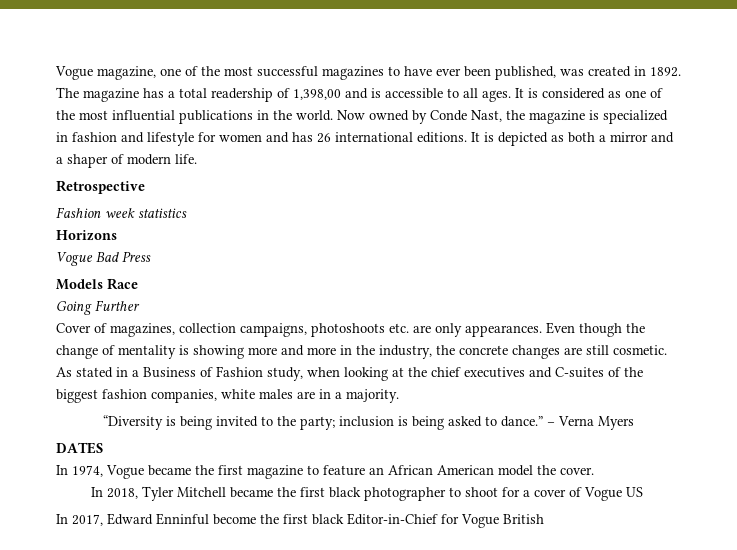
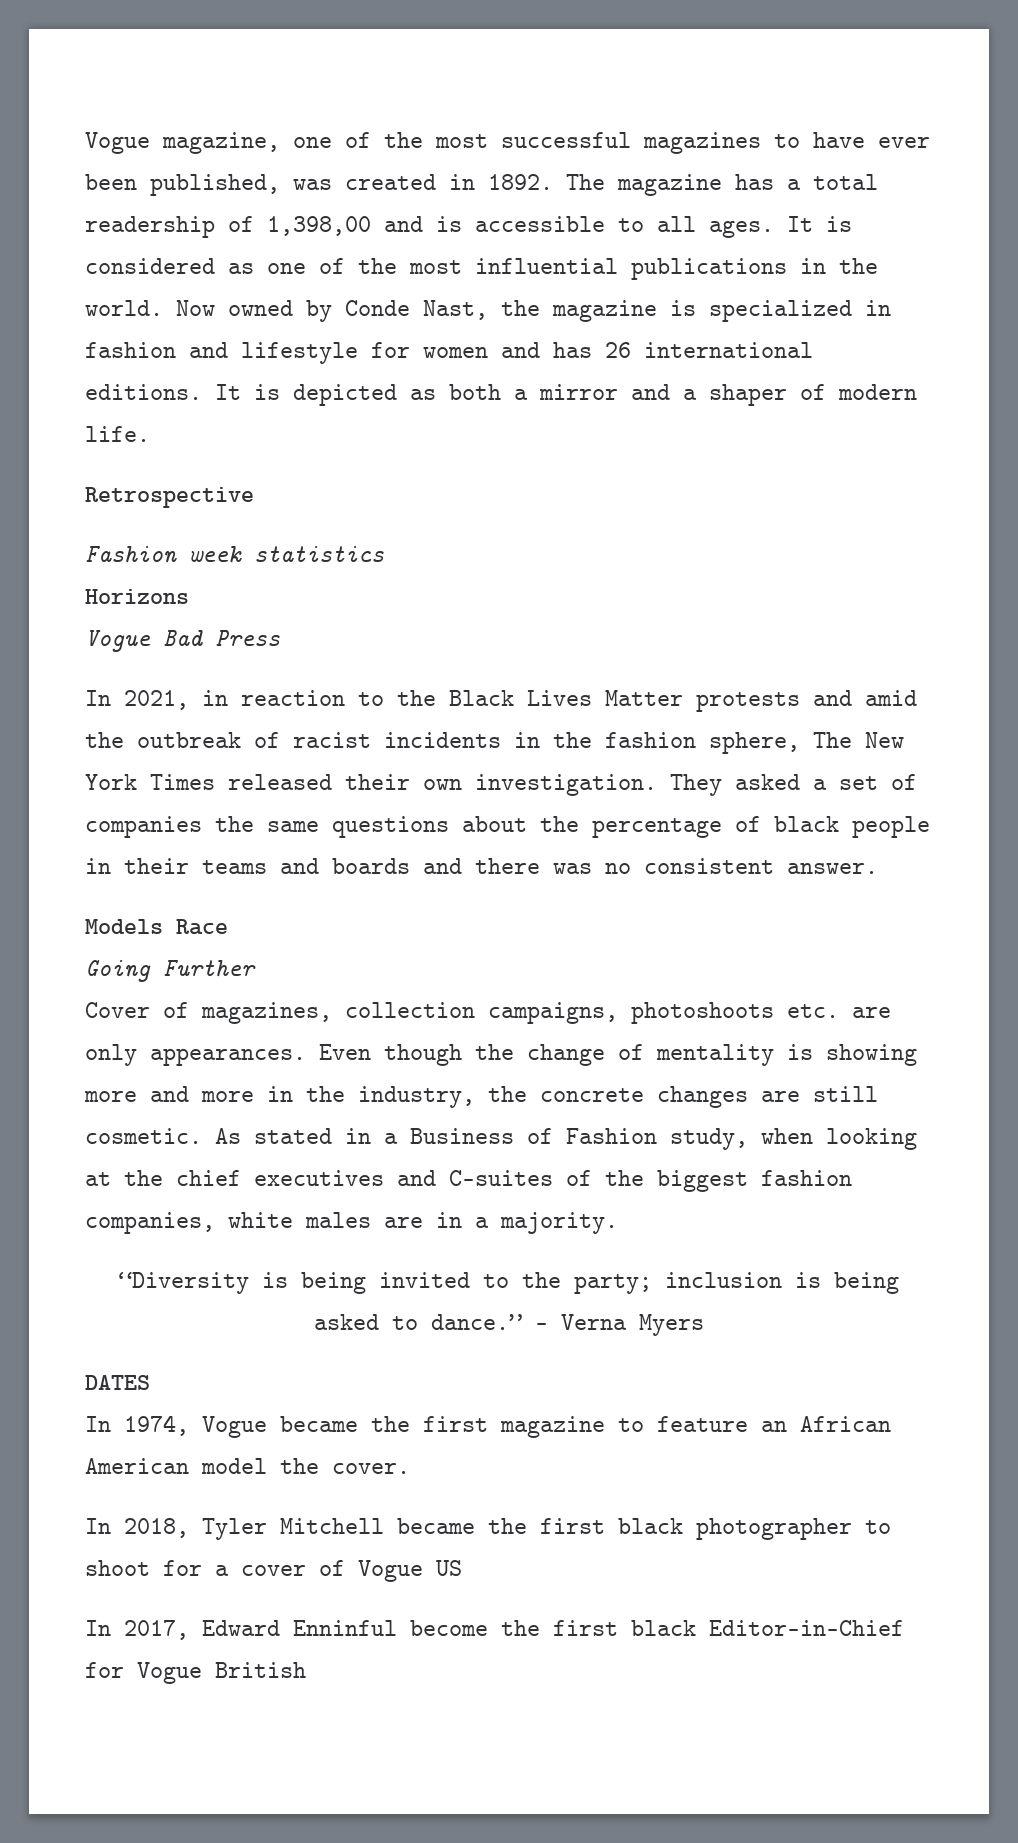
+ In 2021, in reaction to the Black Lives Matter protests and amid the outbreak of racist incidents in the fashion sphere, The New York Times released their own investigation. They asked a set of companies the same questions about the percentage of black people in their teams and boards and there was no consistent answer.

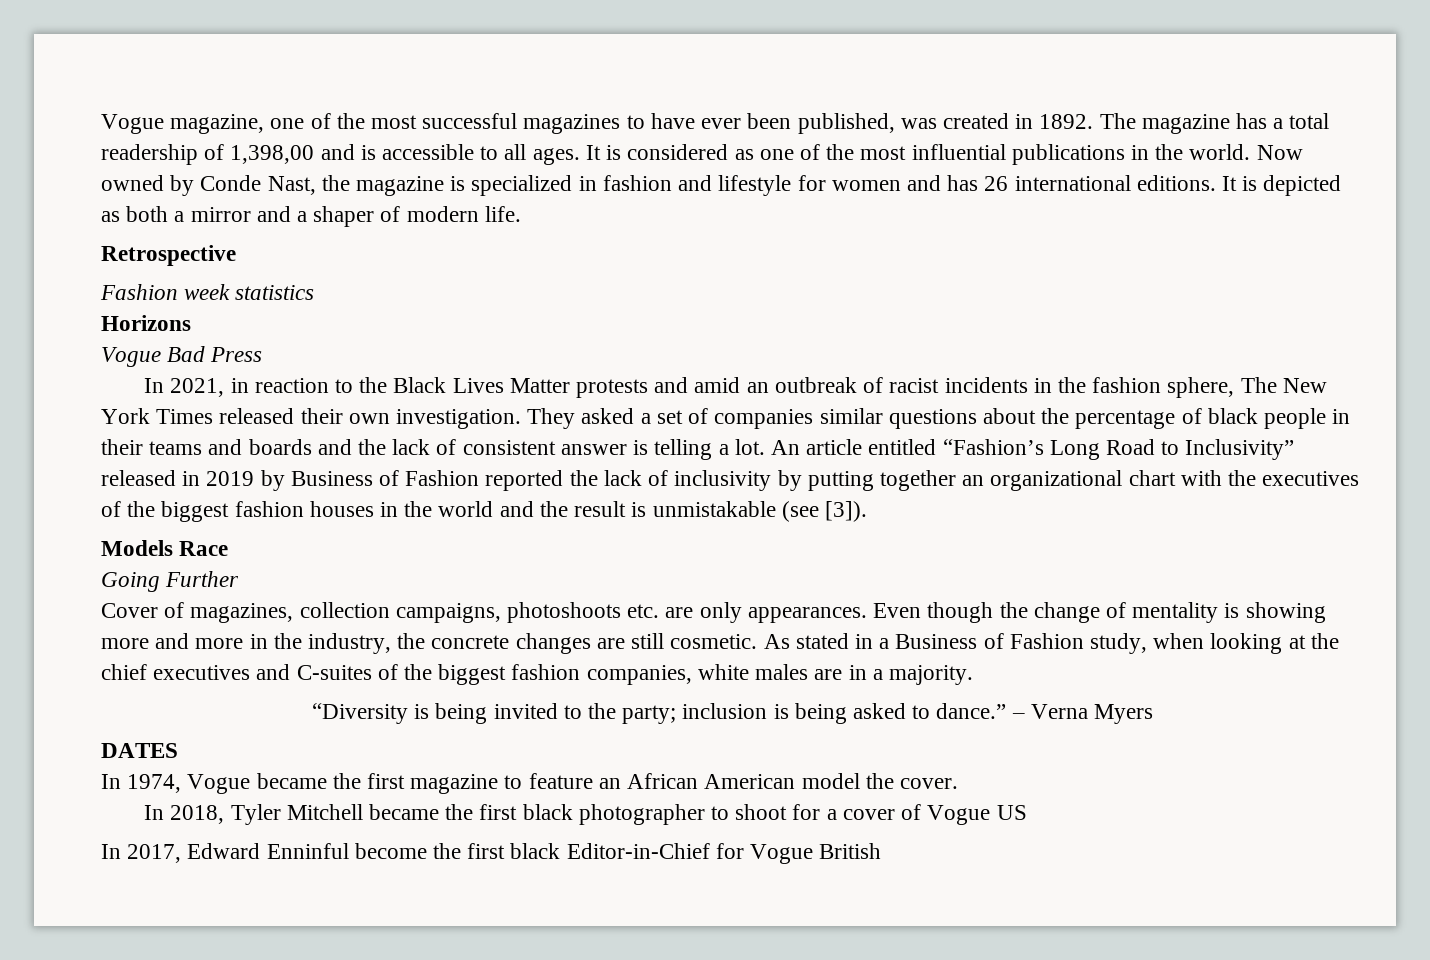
- In 2021, in reaction to the Black Lives Matter protests and amid the outbreak of racist incidents in the fashion sphere, The New York Times released their own investigation.
+ In 2021, in reaction to the Black Lives Matter protests and amid an outbreak of racist incidents in the fashion sphere, The New York Times released their own investigation.
- They asked a set of companies the same questions about the percentage of black people in their teams and boards and there was no consistent answer.
+ They asked a set of companies similar questions about the percentage of black people in their teams and boards and the lack of consistent answer is telling a lot. An article entitled “Fashion’s Long Road to Inclusivity” released in 2019 by Business of Fashion reported the lack of inclusivity by putting together an organizational chart with the executives of the biggest fashion houses in the world and the result is unmistakable (see [3]).

